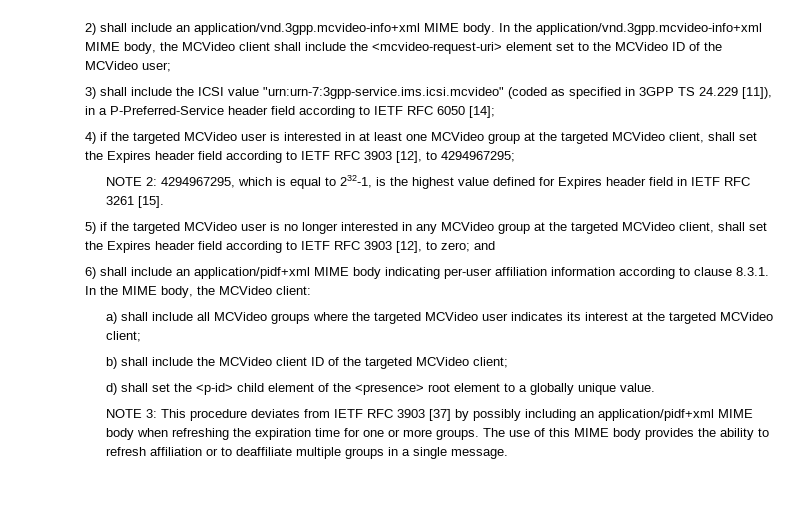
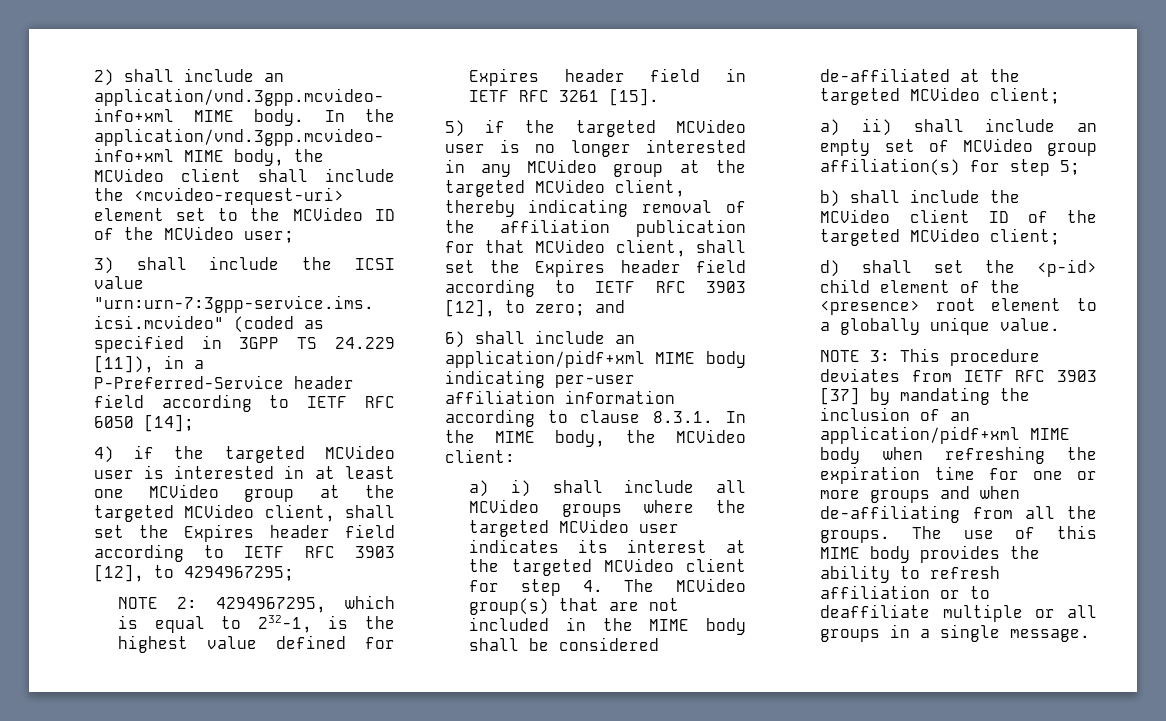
- 5) if the targeted MCVideo user is no longer interested in any MCVideo group at the targeted MCVideo client, shall set the Expires header field according to IETF RFC 3903 [12], to zero; and
+ 5) if the targeted MCVideo user is no longer interested in any MCVideo group at the targeted MCVideo client, thereby indicating removal of the affiliation publication for that MCVideo client, shall set the Expires header field according to IETF RFC 3903 [12], to zero; and
- a) shall include all MCVideo groups where the targeted MCVideo user indicates its interest at the targeted MCVideo client;
+ a) i) shall include all MCVideo groups where the targeted MCVideo user indicates its interest at the targeted MCVideo client for step 4. The MCVideo group(s) that are not included in the MIME body shall be considered de-affiliated at the targeted MCVideo client;
+ a) ii) shall include an empty set of MCVideo group affiliation(s) for step 5;
- NOTE 3: This procedure deviates from IETF RFC 3903 [37] by possibly including an application/pidf+xml MIME body when refreshing the expiration time for one or more groups.
+ NOTE 3: This procedure deviates from IETF RFC 3903 [37] by mandating the inclusion of an application/pidf+xml MIME body when refreshing the expiration time for one or more groups and when de-affiliating from all the groups.
- The use of this MIME body provides the ability to refresh affiliation or to deaffiliate multiple groups in a single message.
+ The use of this MIME body provides the ability to refresh affiliation or to deaffiliate multiple or all groups in a single message.

